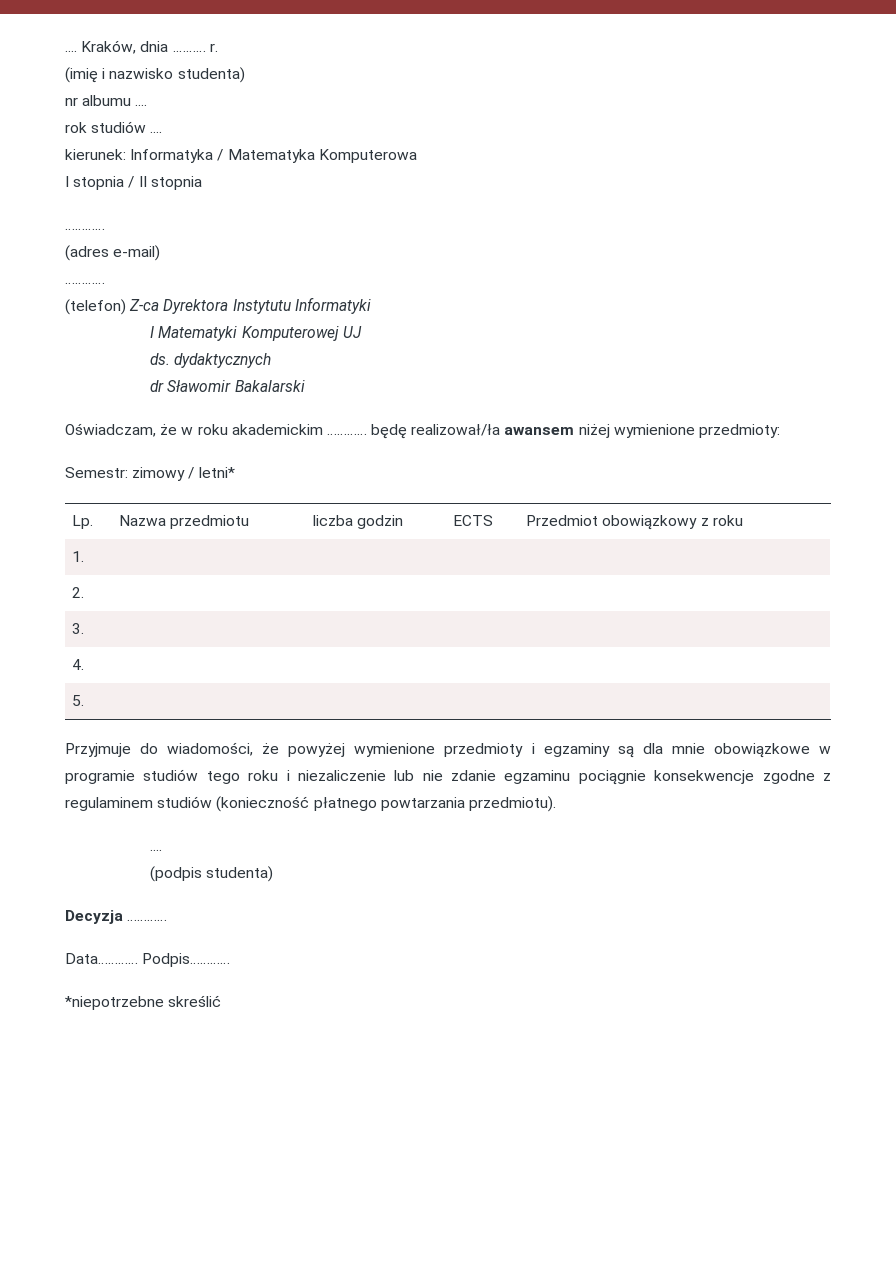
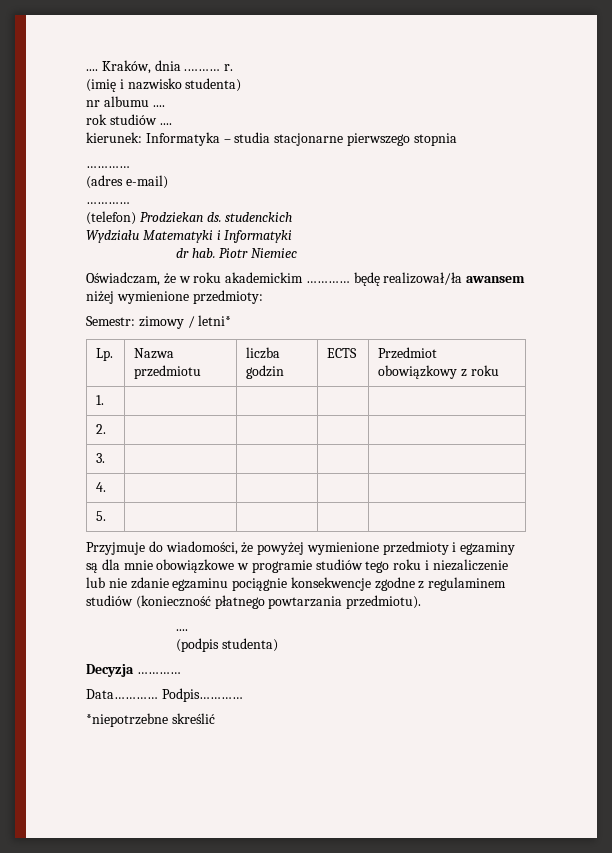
- kierunek: Informatyka / Matematyka Komputerowa
- I stopnia / II stopnia
+ kierunek: Informatyka – studia stacjonarne pierwszego stopnia
- (telefon) Z-ca Dyrektora Instytutu Informatyki
- I Matematyki Komputerowej UJ
- ds. dydaktycznych
- dr Sławomir Bakalarski
+ (telefon) Prodziekan ds. studenckich
+ Wydziału Matematyki i Informatyki
+ dr hab. Piotr Niemiec

